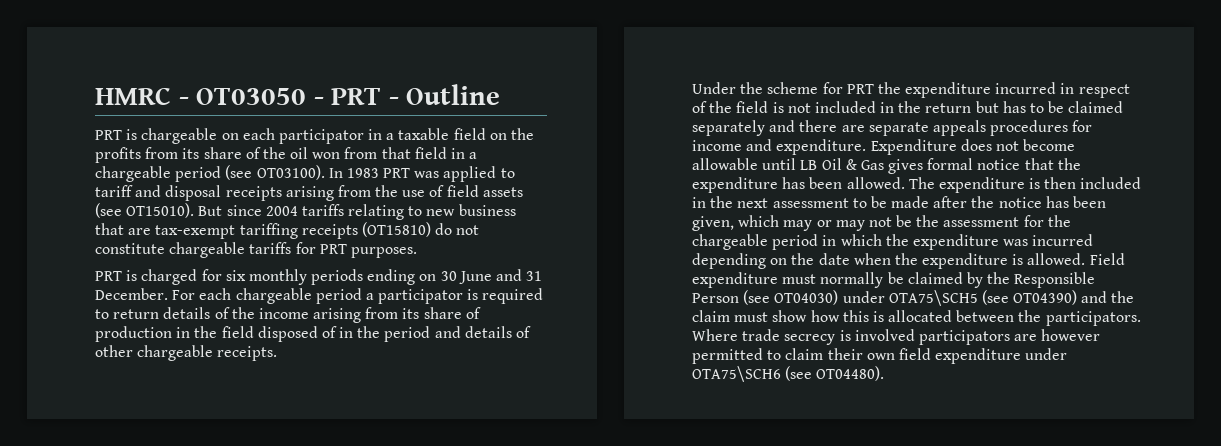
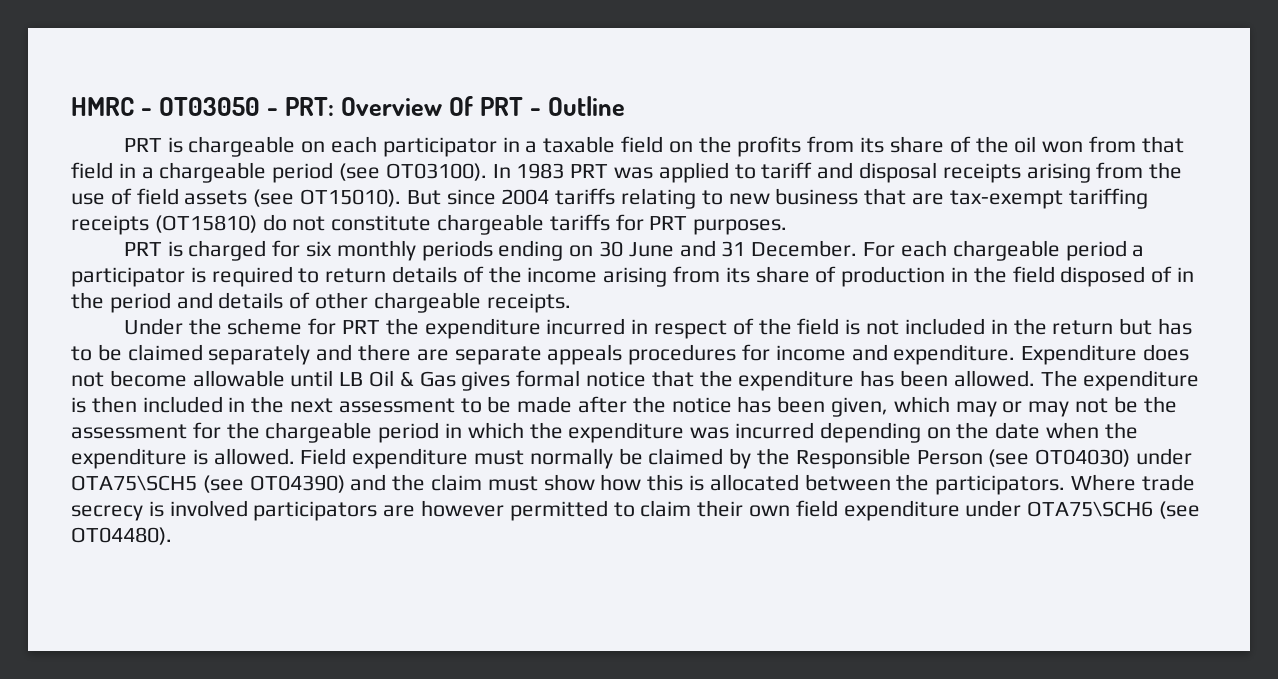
- HMRC - OT03050 - PRT - Outline
+ HMRC - OT03050 - PRT: Overview Of PRT - Outline

